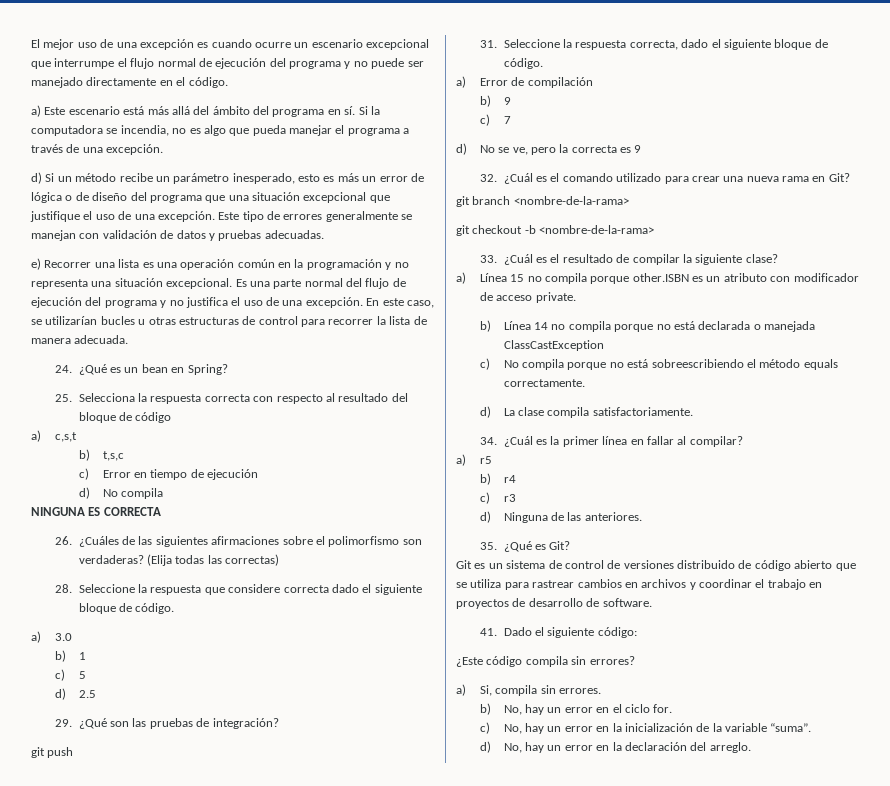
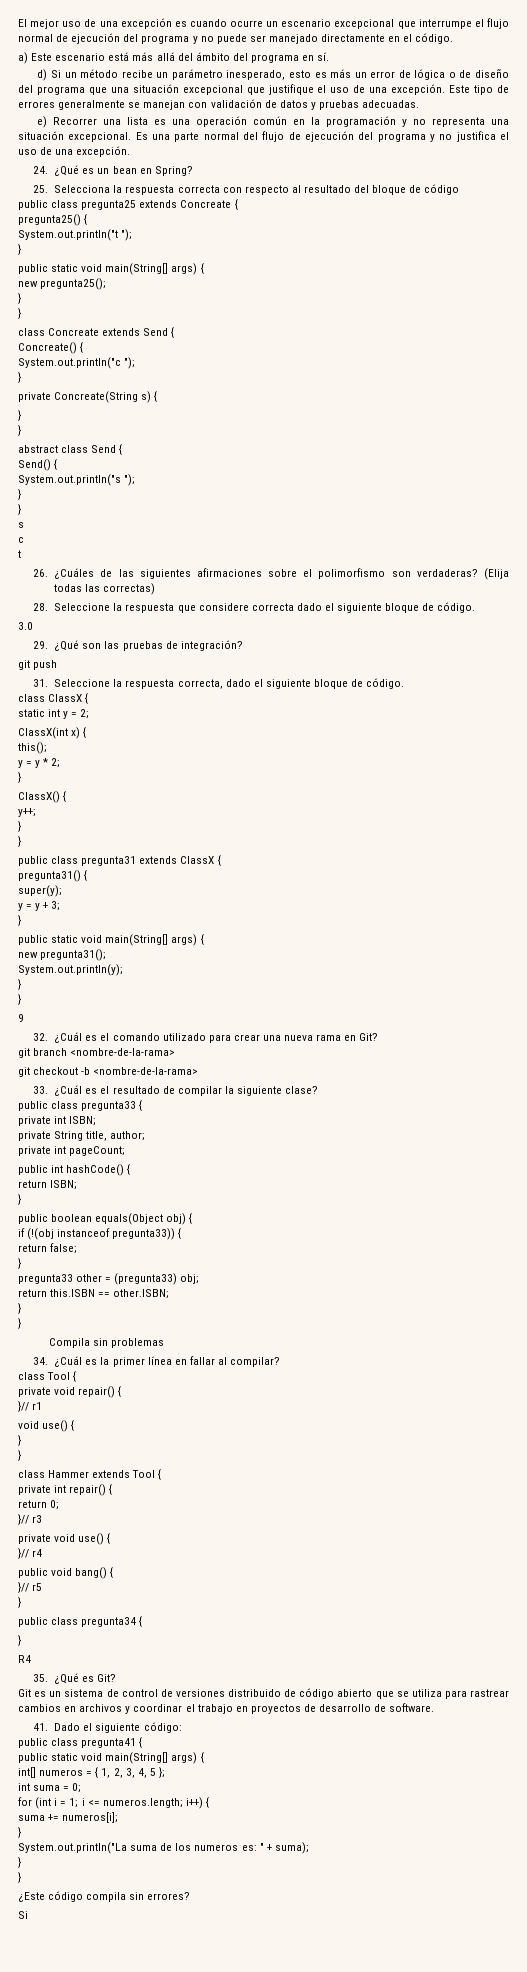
- Si la computadora se incendia, no es algo que pueda manejar el programa a través de una excepción.
- En este caso, se utilizarían bucles u otras estructuras de control para recorrer la lista de manera adecuada.
- a) c,s,t
- b) t,s,c
- c) Error en tiempo de ejecución
- d) No compila
- NINGUNA ES CORRECTA
+ public class pregunta25 extends Concreate {
+ pregunta25() {
+ System.out.println("t ");
+ }
+ public static void main(String[] args) {
+ new pregunta25();
+ }
+ }
+ class Concreate extends Send {
+ Concreate() {
+ System.out.println("c ");
+ }
+ private Concreate(String s) {
+ }
+ }
+ abstract class Send {
+ Send() {
+ System.out.println("s ");
+ }
+ }
+ s
+ c
+ t
- a) 3.0
+ 3.0
- b) 1
- c) 5
- d) 2.5
- a) Error de compilación
- b) 9
- c) 7
- d) No se ve, pero la correcta es 9
+ class ClassX {
+ static int y = 2;
+ ClassX(int x) {
+ this();
+ y = y * 2;
+ }
+ ClassX() {
+ y++;
+ }
+ }
+ public class pregunta31 extends ClassX {
+ pregunta31() {
+ super(y);
+ y = y + 3;
+ }
+ public static void main(String[] args) {
+ new pregunta31();
+ System.out.println(y);
+ }
+ }
+ 9
- a) Línea 15 no compila porque other.ISBN es un atributo con modificador de acceso private.
- b) Línea 14 no compila porque no está declarada o manejada ClassCastException
- c) No compila porque no está sobreescribiendo el método equals correctamente.
- d) La clase compila satisfactoriamente.
+ public class pregunta33 {
+ private int ISBN;
+ private String title, author;
+ private int pageCount;
+ public int hashCode() {
+ return ISBN;
+ }
+ public boolean equals(Object obj) {
+ if (!(obj instanceof pregunta33)) {
+ return false;
+ }
+ pregunta33 other = (pregunta33) obj;
+ return this.ISBN == other.ISBN;
+ }
+ }
+ Compila sin problemas
- a) r5
- b) r4
- c) r3
- d) Ninguna de las anteriores.
+ class Tool {
+ private void repair() {
+ }// r1
+ void use() {
+ }
+ }
+ class Hammer extends Tool {
+ private int repair() {
+ return 0;
+ }// r3
+ private void use() {
+ }// r4
+ public void bang() {
+ }// r5
+ }
+ public class pregunta34 {
+ }
+ R4
+ public class pregunta41 {
+ public static void main(String[] args) {
+ int[] numeros = { 1, 2, 3, 4, 5 };
+ int suma = 0;
+ for (int i = 1; i <= numeros.length; i++) {
+ suma += numeros[i];
+ }
+ System.out.println("La suma de los numeros es: " + suma);
+ }
+ }
  ¿Este código compila sin errores?
- a) Si, compila sin errores.
- b) No, hay un error en el ciclo for.
- c) No, hay un error en la inicialización de la variable “suma”.
- d) No, hay un error en la declaración del arreglo.
+ Si

